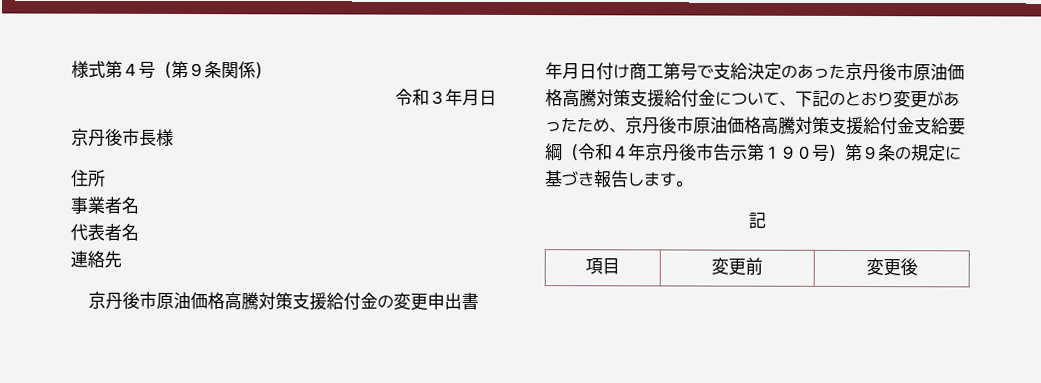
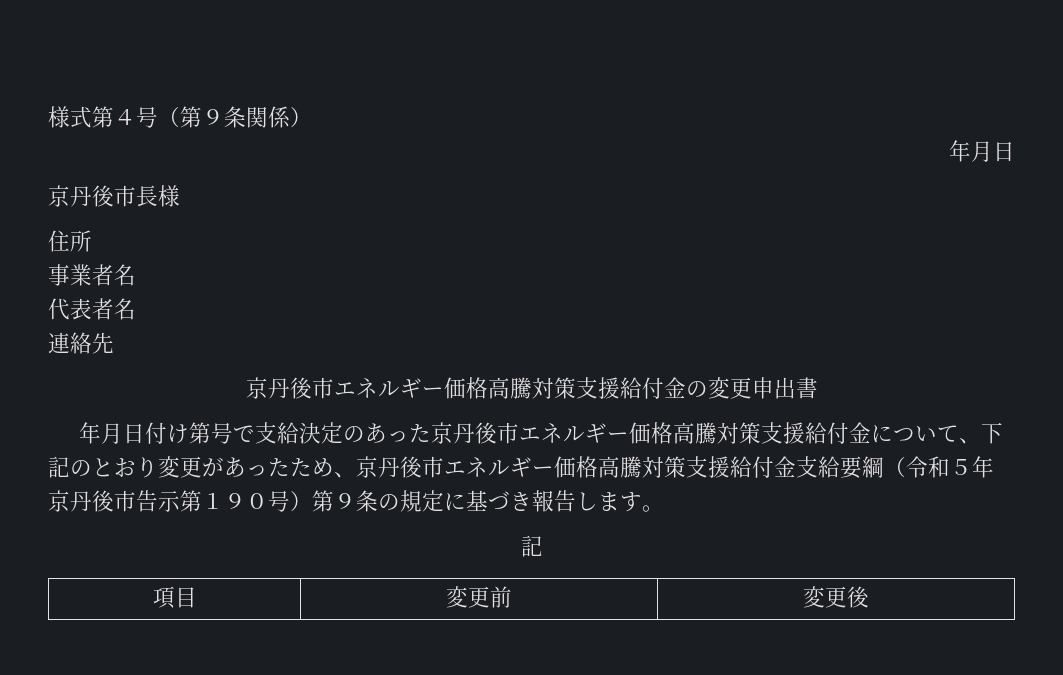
  様式第４号（第９条関係）
- 令和３年月日
+ 年月日
- 京丹後市原油価格高騰対策支援給付金の変更申出書
+ 京丹後市エネルギー価格高騰対策支援給付金の変更申出書
- 年月日付け商工第号で支給決定のあった京丹後市原油価格高騰対策支援給付金について、下記のとおり変更があったため、京丹後市原油価格高騰対策支援給付金支給要綱（令和４年京丹後市告示第１９０号）第９条の規定に基づき報告します。
+ 年月日付け第号で支給決定のあった京丹後市エネルギー価格高騰対策支援給付金について、下記のとおり変更があったため、京丹後市エネルギー価格高騰対策支援給付金支給要綱（令和５年京丹後市告示第１９０号）第９条の規定に基づき報告します。

